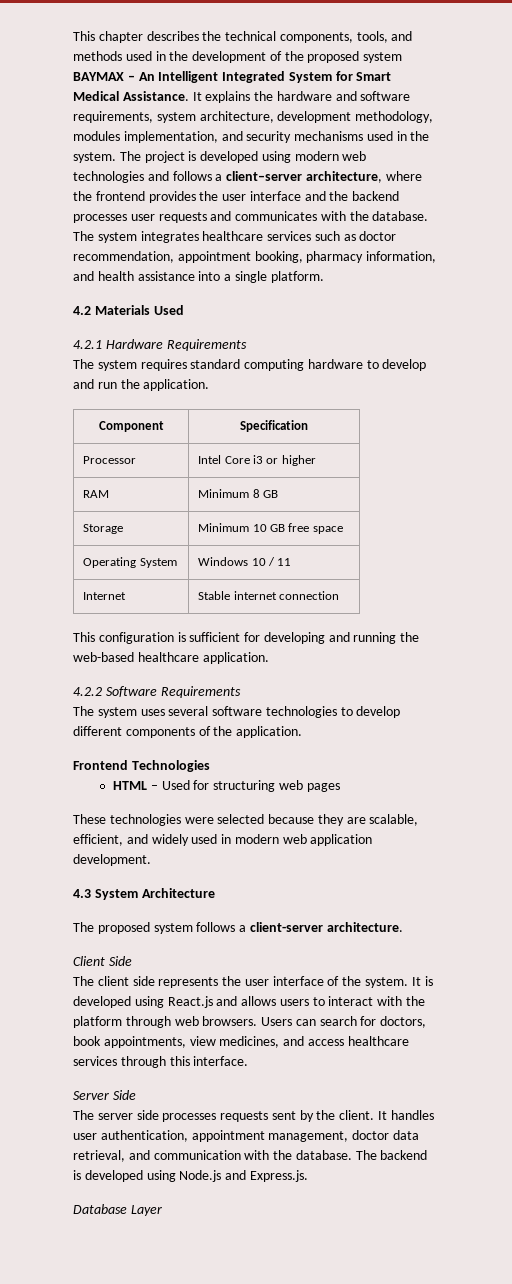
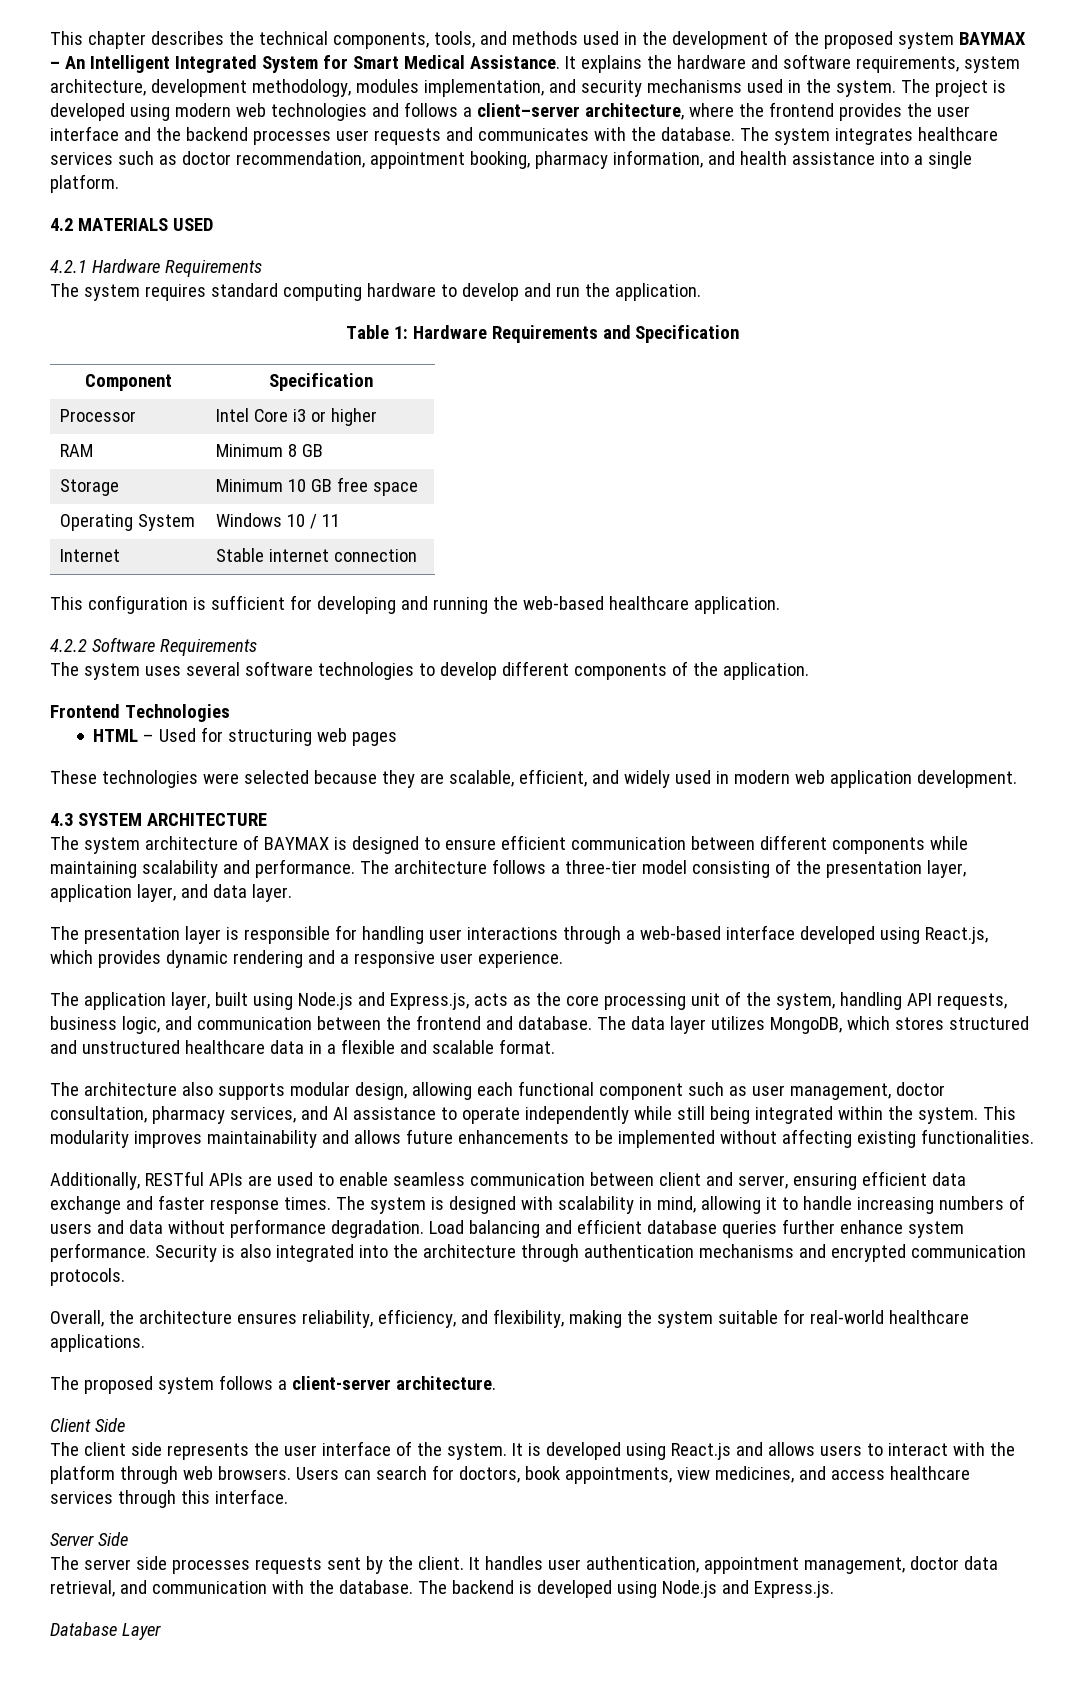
- 4.2 Materials Used
+ 4.2 MATERIALS USED
+ Table 1: Hardware Requirements and Specification
- 4.3 System Architecture
+ 4.3 SYSTEM ARCHITECTURE
+ The system architecture of BAYMAX is designed to ensure efficient communication between different components while maintaining scalability and performance. The architecture follows a three-tier model consisting of the presentation layer, application layer, and data layer.
+ The presentation layer is responsible for handling user interactions through a web-based interface developed using React.js, which provides dynamic rendering and a responsive user experience.
+ The application layer, built using Node.js and Express.js, acts as the core processing unit of the system, handling API requests, business logic, and communication between the frontend and database. The data layer utilizes MongoDB, which stores structured and unstructured healthcare data in a flexible and scalable format.
+ The architecture also supports modular design, allowing each functional component such as user management, doctor consultation, pharmacy services, and AI assistance to operate independently while still being integrated within the system. This modularity improves maintainability and allows future enhancements to be implemented without affecting existing functionalities.
+ Additionally, RESTful APIs are used to enable seamless communication between client and server, ensuring efficient data exchange and faster response times. The system is designed with scalability in mind, allowing it to handle increasing numbers of users and data without performance degradation. Load balancing and efficient database queries further enhance system performance. Security is also integrated into the architecture through authentication mechanisms and encrypted communication protocols.
+ Overall, the architecture ensures reliability, efficiency, and flexibility, making the system suitable for real-world healthcare applications.

